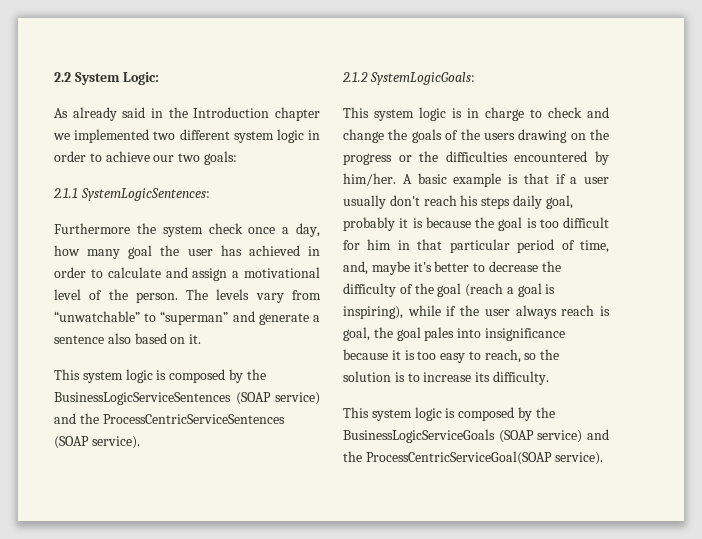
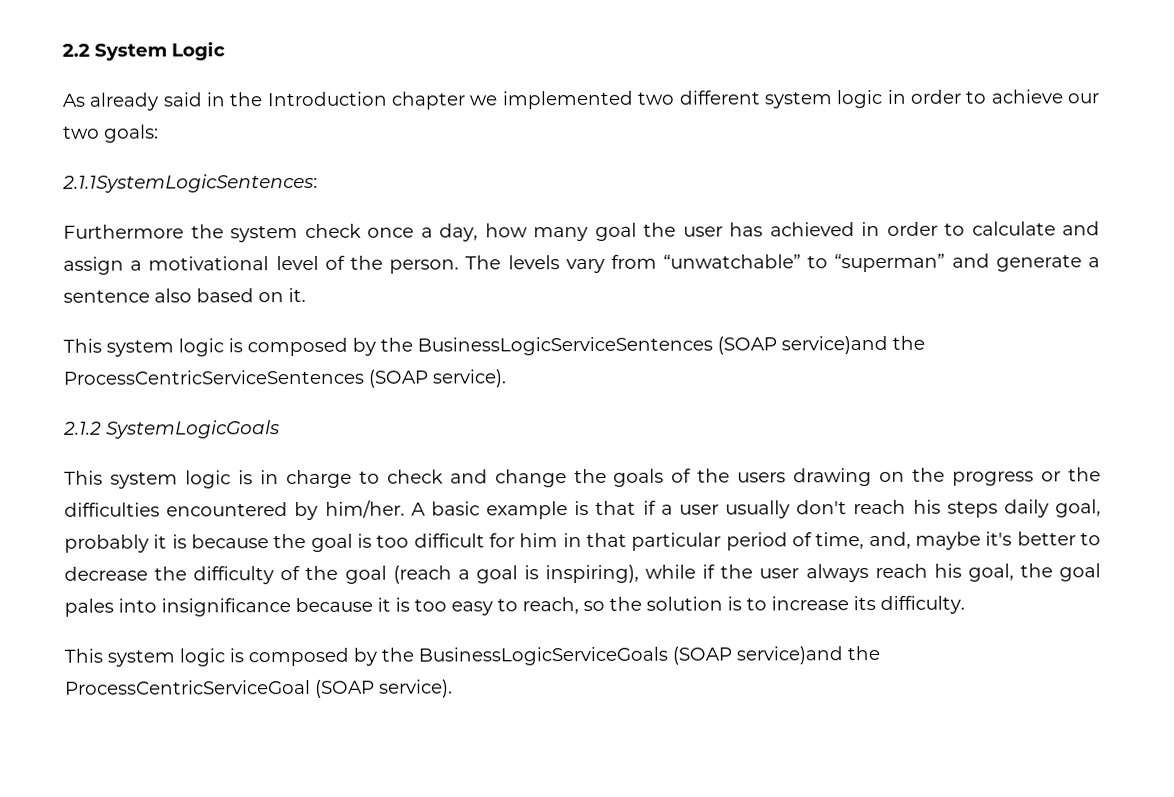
- 2.2 System Logic:
+ 2.2 System Logic
- 2.1.1 SystemLogicSentences:
+ 2.1.1SystemLogicSentences:
- This system logic is composed by the BusinessLogicServiceSentences (SOAP service) and the ProcessCentricServiceSentences (SOAP service).
+ This system logic is composed by the BusinessLogicServiceSentences (SOAP service)and the ProcessCentricServiceSentences (SOAP service).
- 2.1.2 SystemLogicGoals:
+ 2.1.2 SystemLogicGoals
- A basic example is that if a user usually don't reach his steps daily goal, probably it is because the goal is too difficult for him in that particular period of time, and, maybe it's better to decrease the difficulty of the goal (reach a goal is inspiring), while if the user always reach is goal, the goal pales into insignificance because it is too easy to reach, so the solution is to increase its difficulty.
+ A basic example is that if a user usually don't reach his steps daily goal, probably it is because the goal is too difficult for him in that particular period of time, and, maybe it's better to decrease the difficulty of the goal (reach a goal is inspiring), while if the user always reach his goal, the goal pales into insignificance because it is too easy to reach, so the solution is to increase its difficulty.
- This system logic is composed by the BusinessLogicServiceGoals (SOAP service) and the ProcessCentricServiceGoal(SOAP service).
+ This system logic is composed by the BusinessLogicServiceGoals (SOAP service)and the ProcessCentricServiceGoal (SOAP service).

